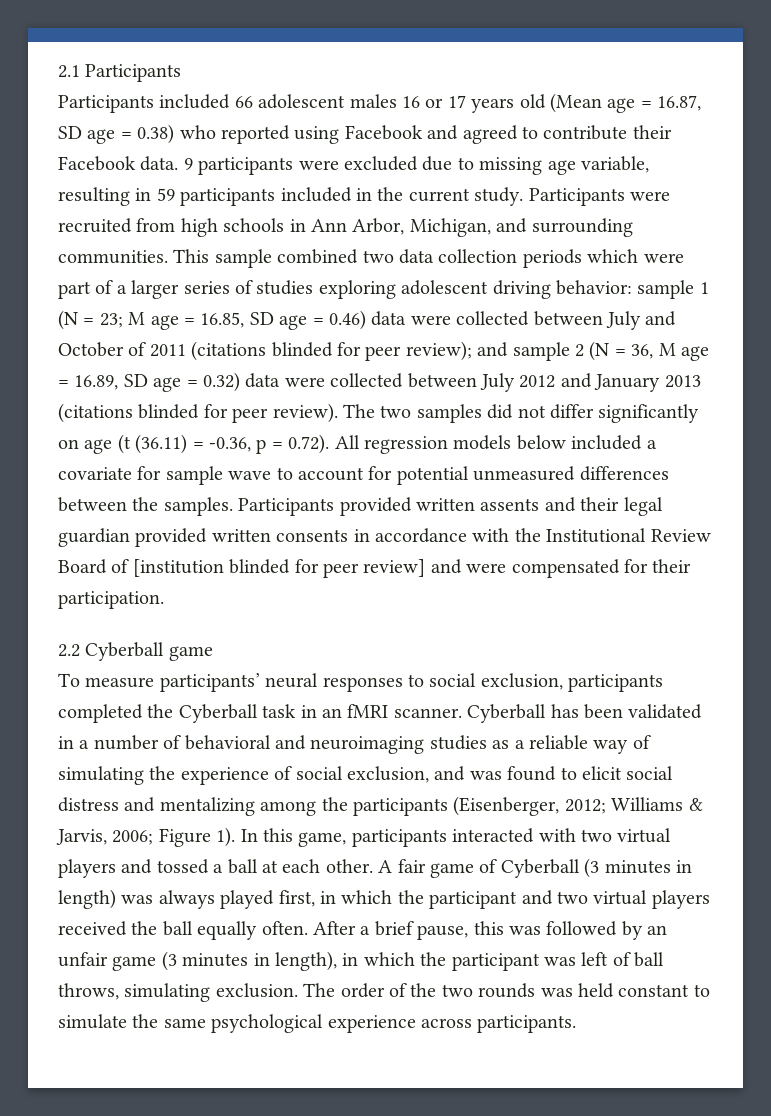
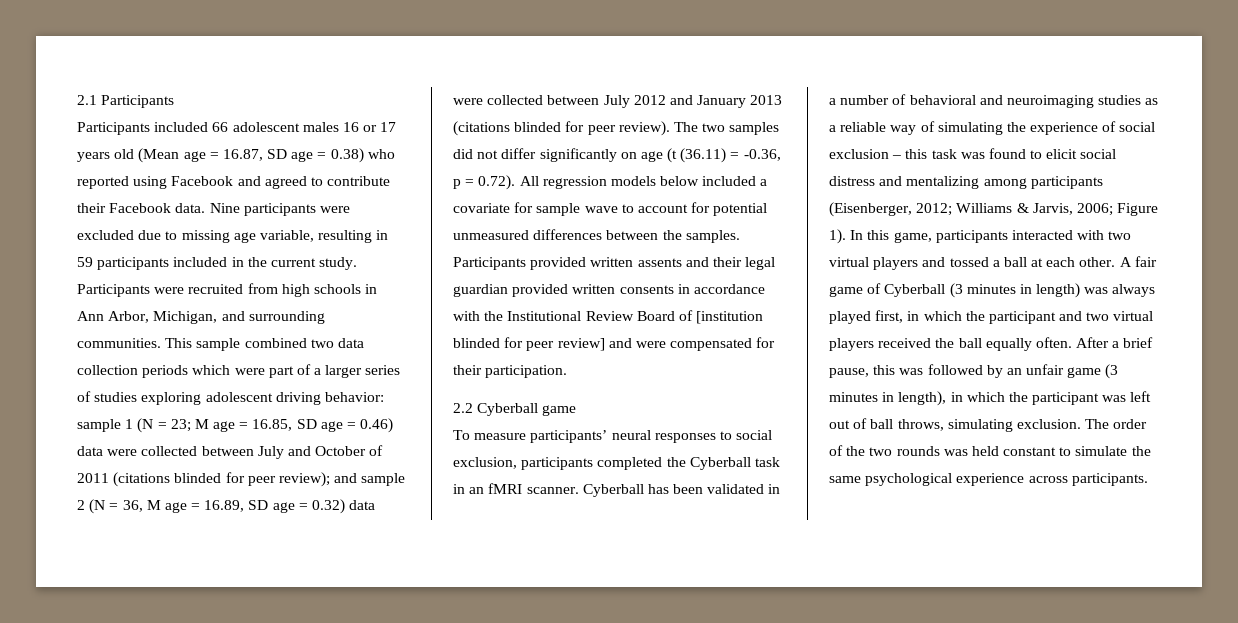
- 9 participants were excluded due to missing age variable, resulting in 59 participants included in the current study.
+ Nine participants were excluded due to missing age variable, resulting in 59 participants included in the current study.
- Cyberball has been validated in a number of behavioral and neuroimaging studies as a reliable way of simulating the experience of social exclusion, and was found to elicit social distress and mentalizing among the participants (Eisenberger, 2012; Williams & Jarvis, 2006; Figure 1).
+ Cyberball has been validated in a number of behavioral and neuroimaging studies as a reliable way of simulating the experience of social exclusion – this task was found to elicit social distress and mentalizing among participants (Eisenberger, 2012; Williams & Jarvis, 2006; Figure 1).
- After a brief pause, this was followed by an unfair game (3 minutes in length), in which the participant was left of ball throws, simulating exclusion.
+ After a brief pause, this was followed by an unfair game (3 minutes in length), in which the participant was left out of ball throws, simulating exclusion.

